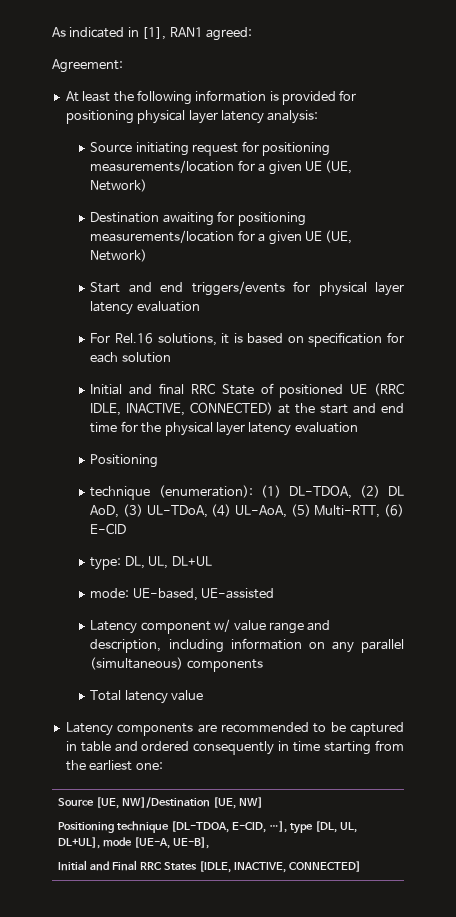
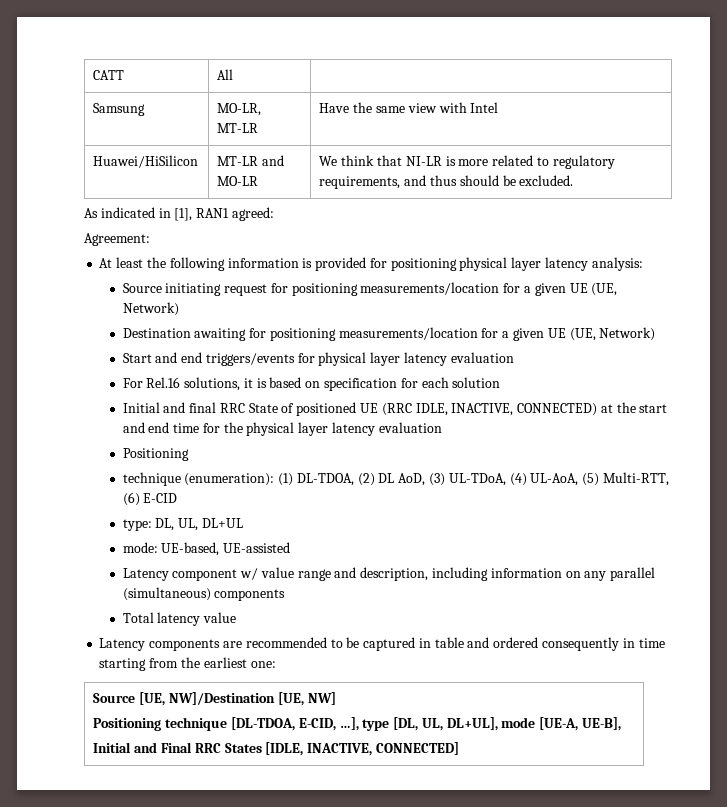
+ CATT | All |
+ Samsung | MO-LR, MT-LR | Have the same view with Intel
+ Huawei/HiSilicon | MT-LR and MO-LR | We think that NI-LR is more related to regulatory requirements, and thus should be excluded.

